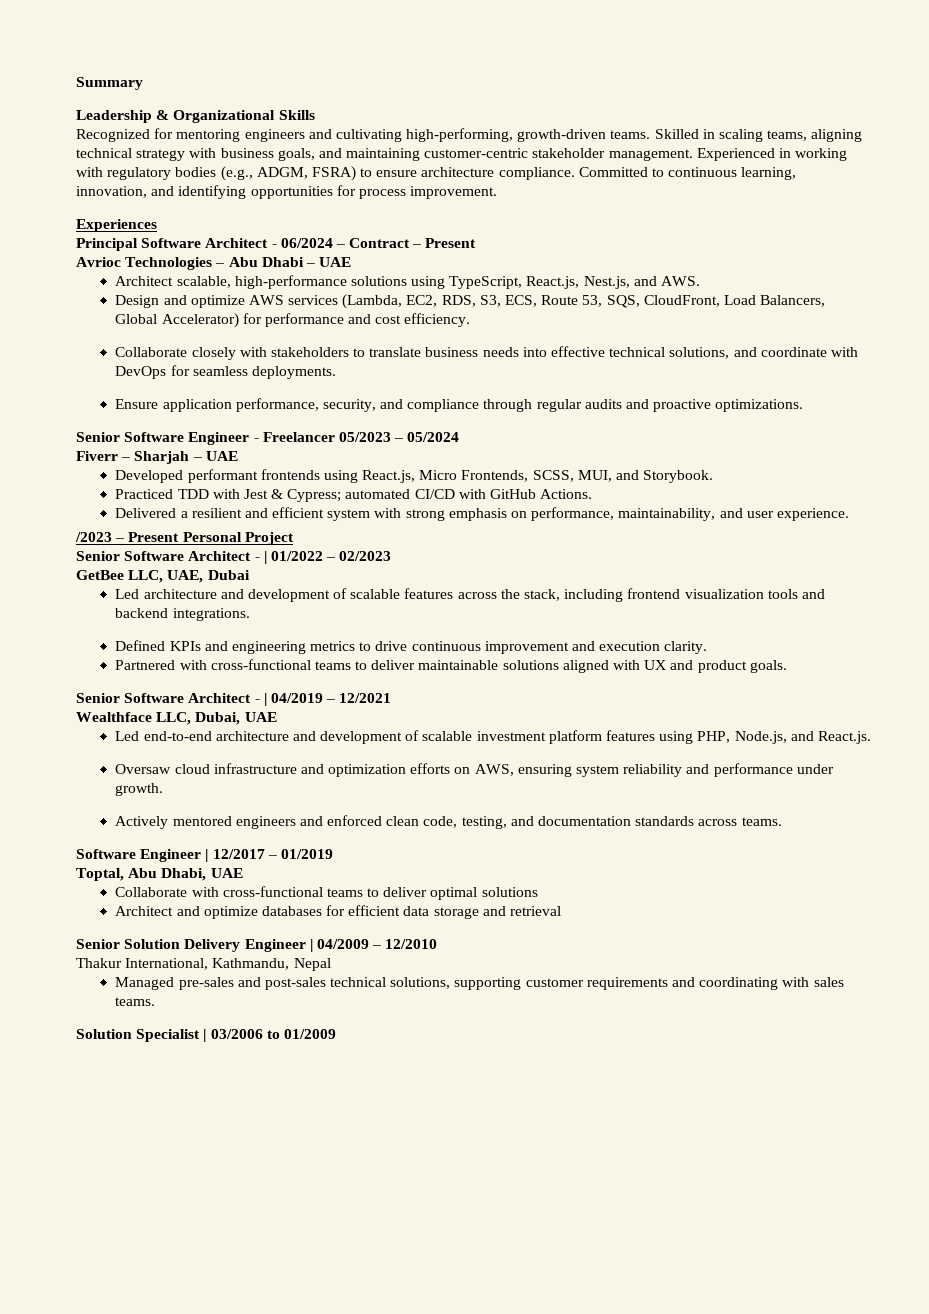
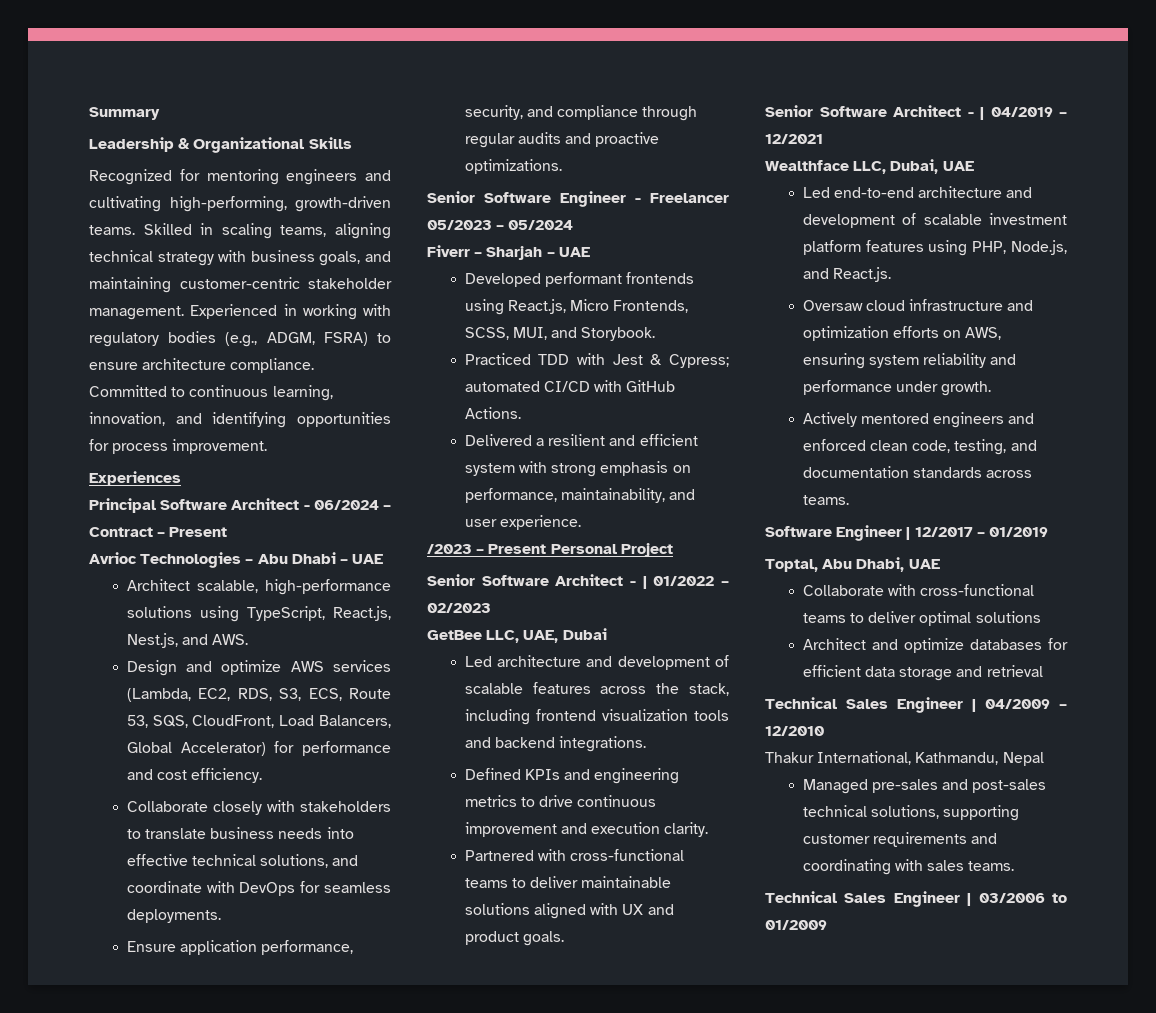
- Senior Solution Delivery Engineer | 04/2009 – 12/2010
+ Technical Sales Engineer | 04/2009 – 12/2010
- Solution Specialist | 03/2006 to 01/2009
+ Technical Sales Engineer | 03/2006 to 01/2009

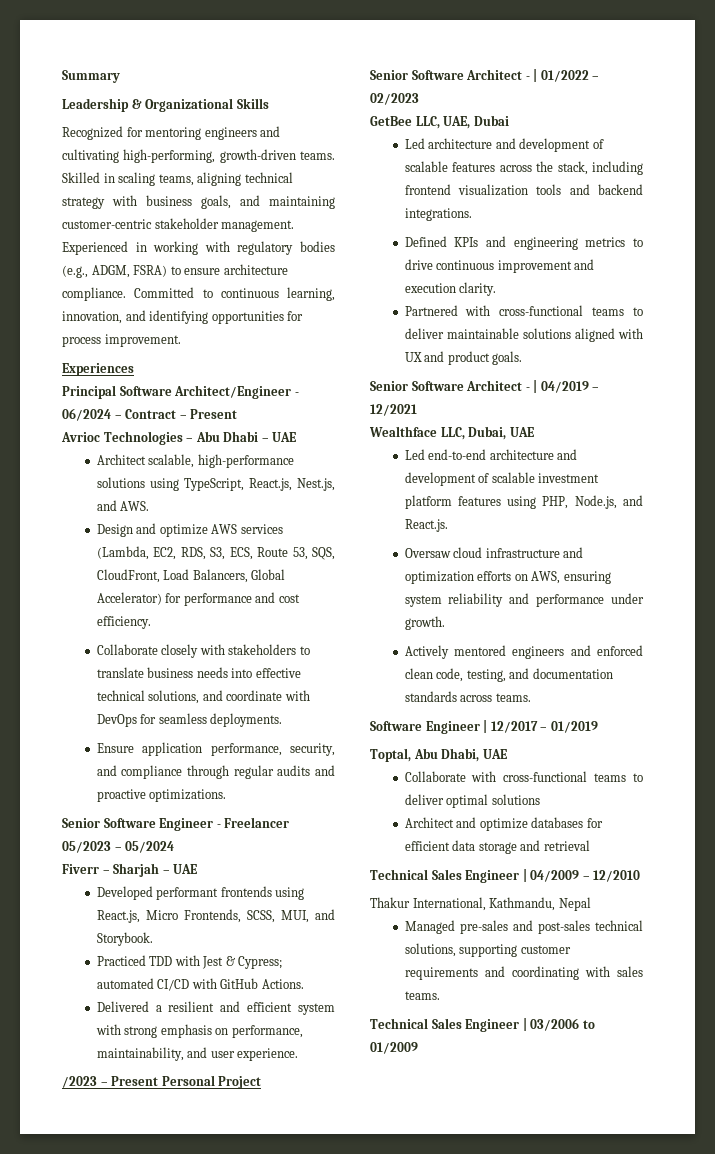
- Principal Software Architect - 06/2024 – Contract – Present
+ Principal Software Architect/Engineer - 06/2024 – Contract – Present

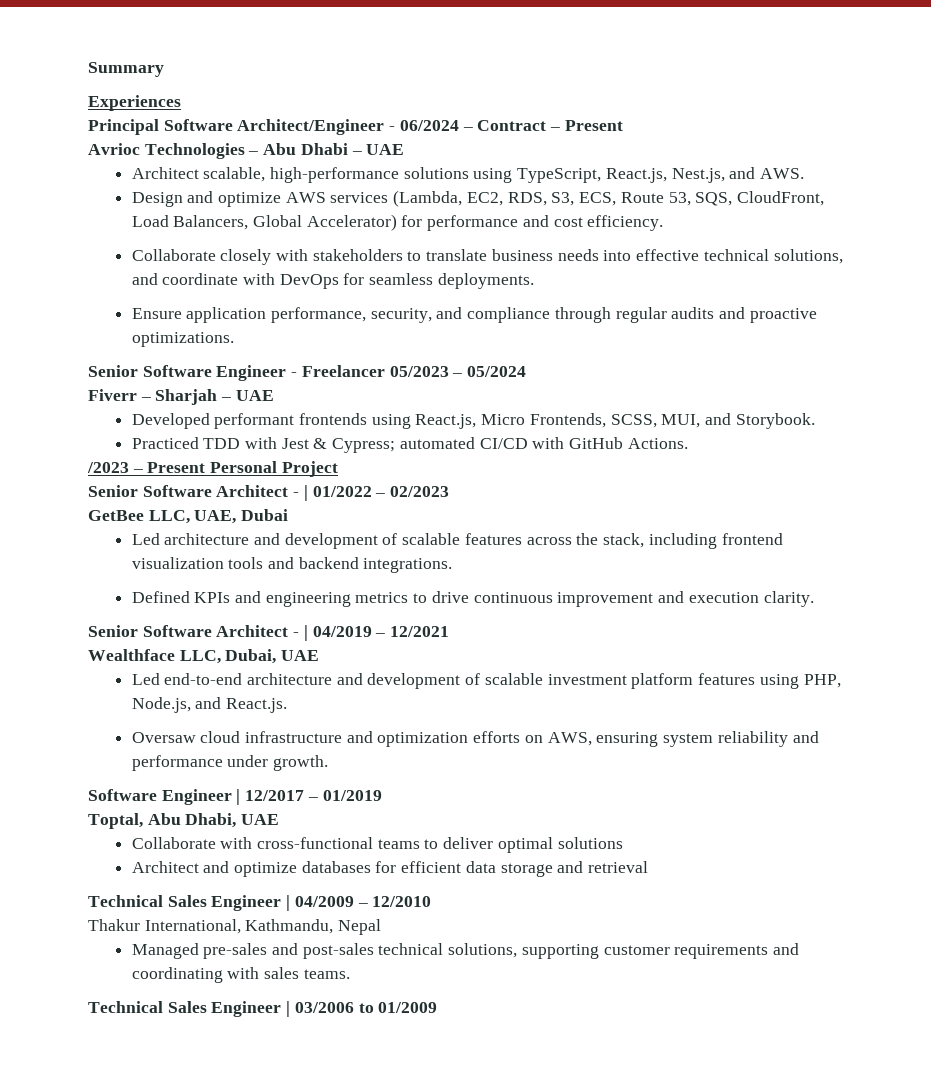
- Leadership & Organizational Skills
- Recognized for mentoring engineers and cultivating high-performing, growth-driven teams. Skilled in scaling teams, aligning technical strategy with business goals, and maintaining customer-centric stakeholder management. Experienced in working with regulatory bodies (e.g., ADGM, FSRA) to ensure architecture compliance. Committed to continuous learning, innovation, and identifying opportunities for process improvement.
- Delivered a resilient and efficient system with strong emphasis on performance, maintainability, and user experience.
- Partnered with cross-functional teams to deliver maintainable solutions aligned with UX and product goals.
- Actively mentored engineers and enforced clean code, testing, and documentation standards across teams.

